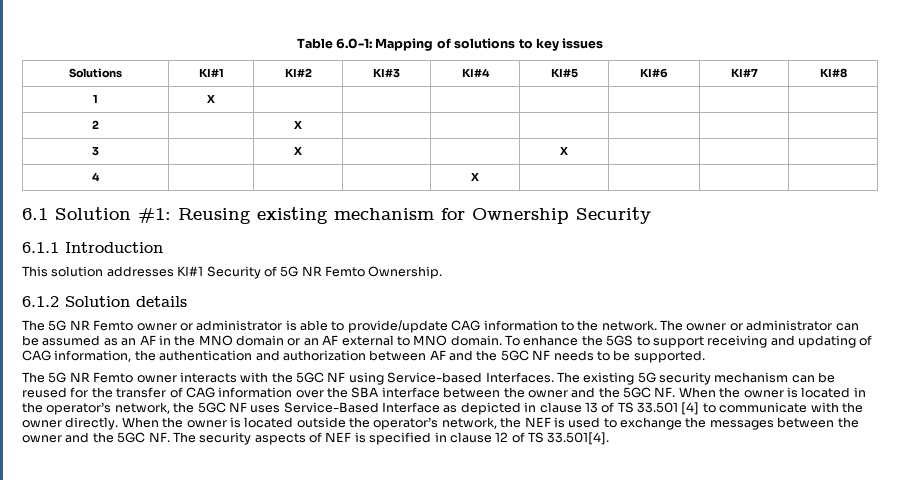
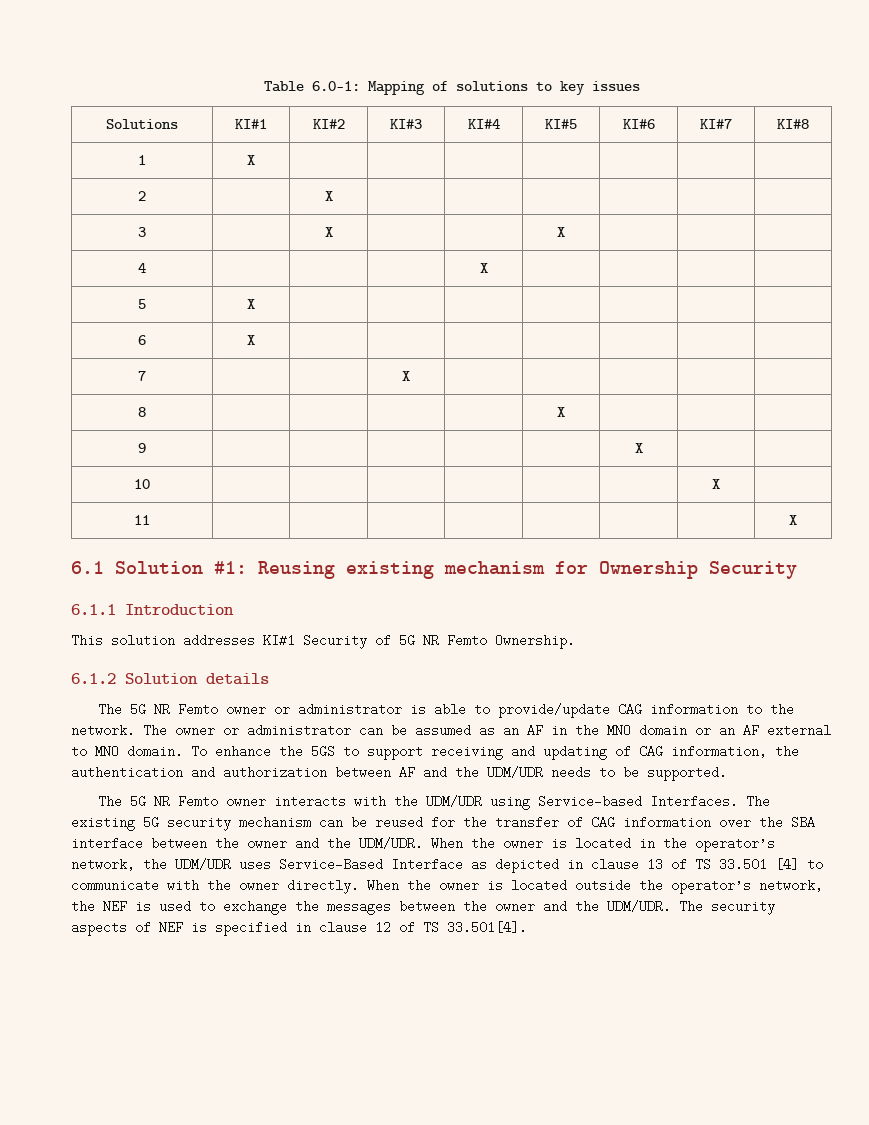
+ 5 | X | | | | | | |
+ 6 | X | | | | | | |
+ 7 | | | X | | | | |
+ 8 | | | | | X | | |
+ 9 | | | | | | X | |
+ 10 | | | | | | | X |
+ 11 | | | | | | | | X
- To enhance the 5GS to support receiving and updating of CAG information, the authentication and authorization between AF and the 5GC NF needs to be supported.
+ To enhance the 5GS to support receiving and updating of CAG information, the authentication and authorization between AF and the UDM/UDR needs to be supported.
- The 5G NR Femto owner interacts with the 5GC NF using Service-based Interfaces.
+ The 5G NR Femto owner interacts with the UDM/UDR using Service-based Interfaces.
- The existing 5G security mechanism can be reused for the transfer of CAG information over the SBA interface between the owner and the 5GC NF. When the owner is located in the operator’s network, the 5GC NF uses Service-Based Interface as depicted in clause 13 of TS 33.501 [4] to communicate with the owner directly.
+ The existing 5G security mechanism can be reused for the transfer of CAG information over the SBA interface between the owner and the UDM/UDR. When the owner is located in the operator’s network, the UDM/UDR uses Service-Based Interface as depicted in clause 13 of TS 33.501 [4] to communicate with the owner directly.
- When the owner is located outside the operator’s network, the NEF is used to exchange the messages between the owner and the 5GC NF. The security aspects of NEF is specified in clause 12 of TS 33.501[4].
+ When the owner is located outside the operator’s network, the NEF is used to exchange the messages between the owner and the UDM/UDR. The security aspects of NEF is specified in clause 12 of TS 33.501[4].

